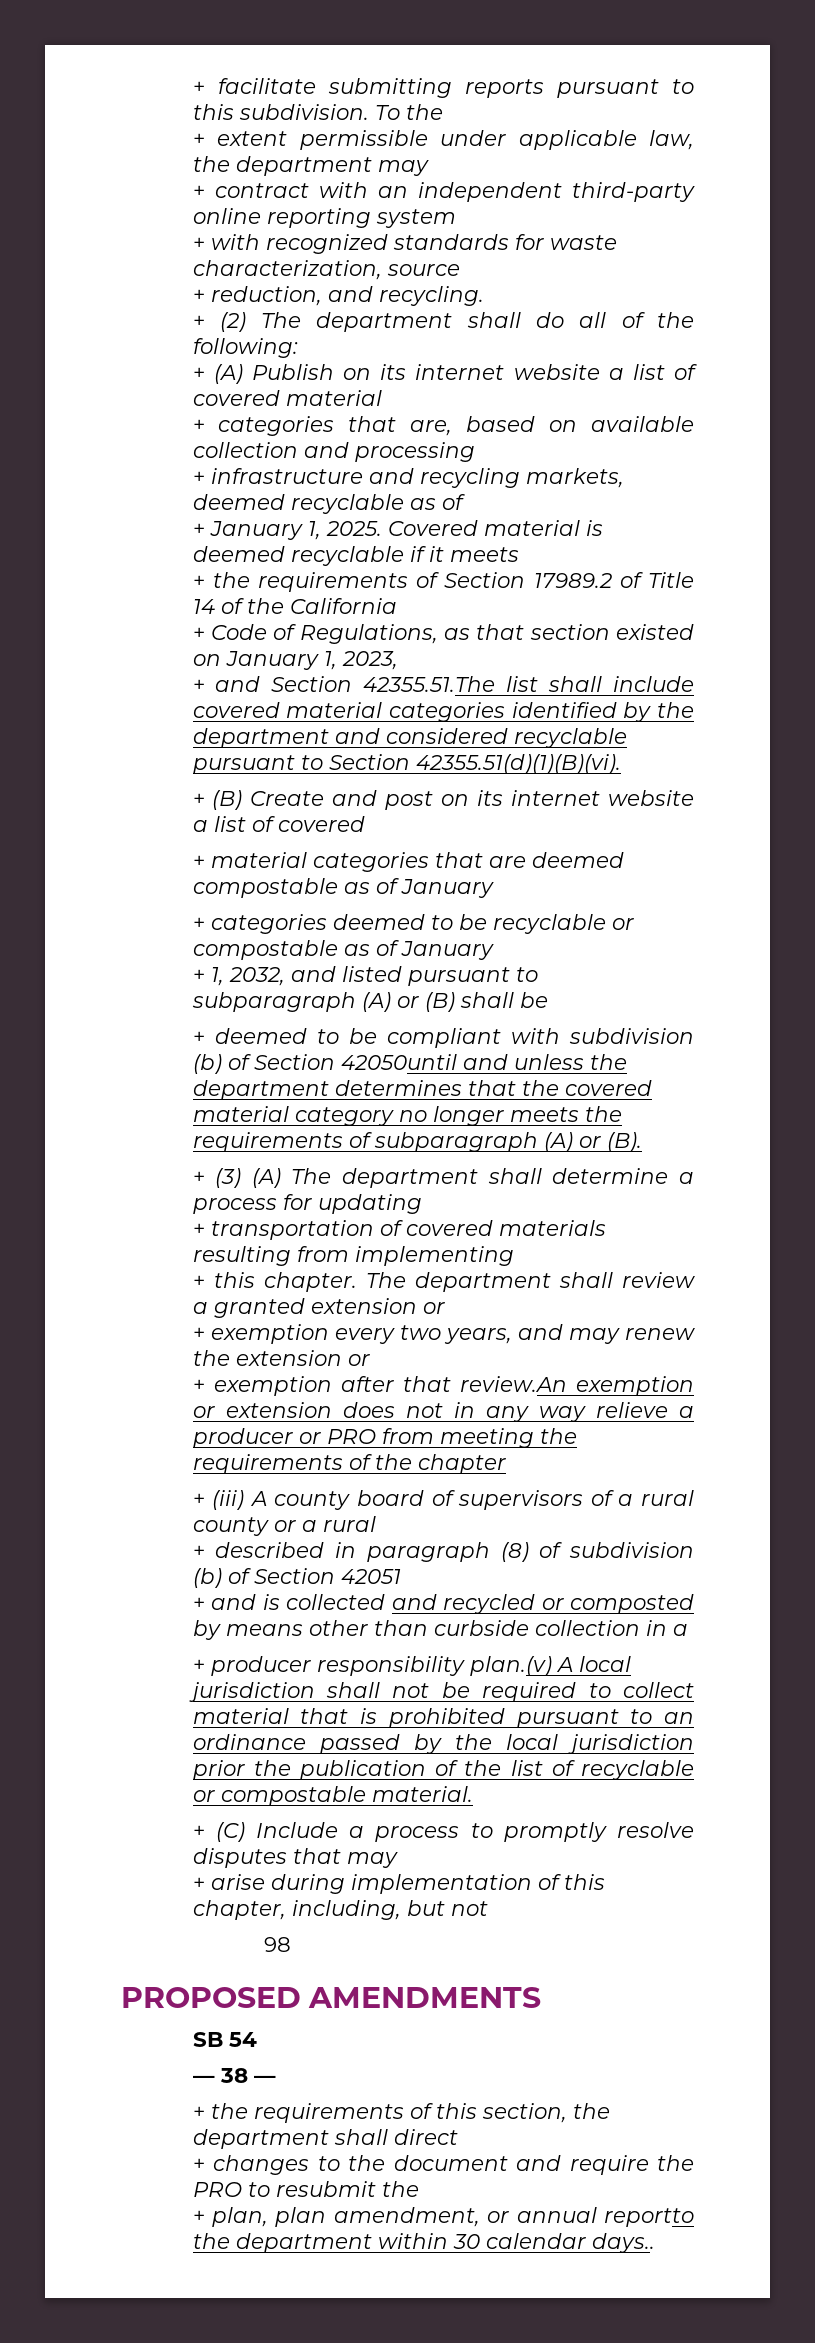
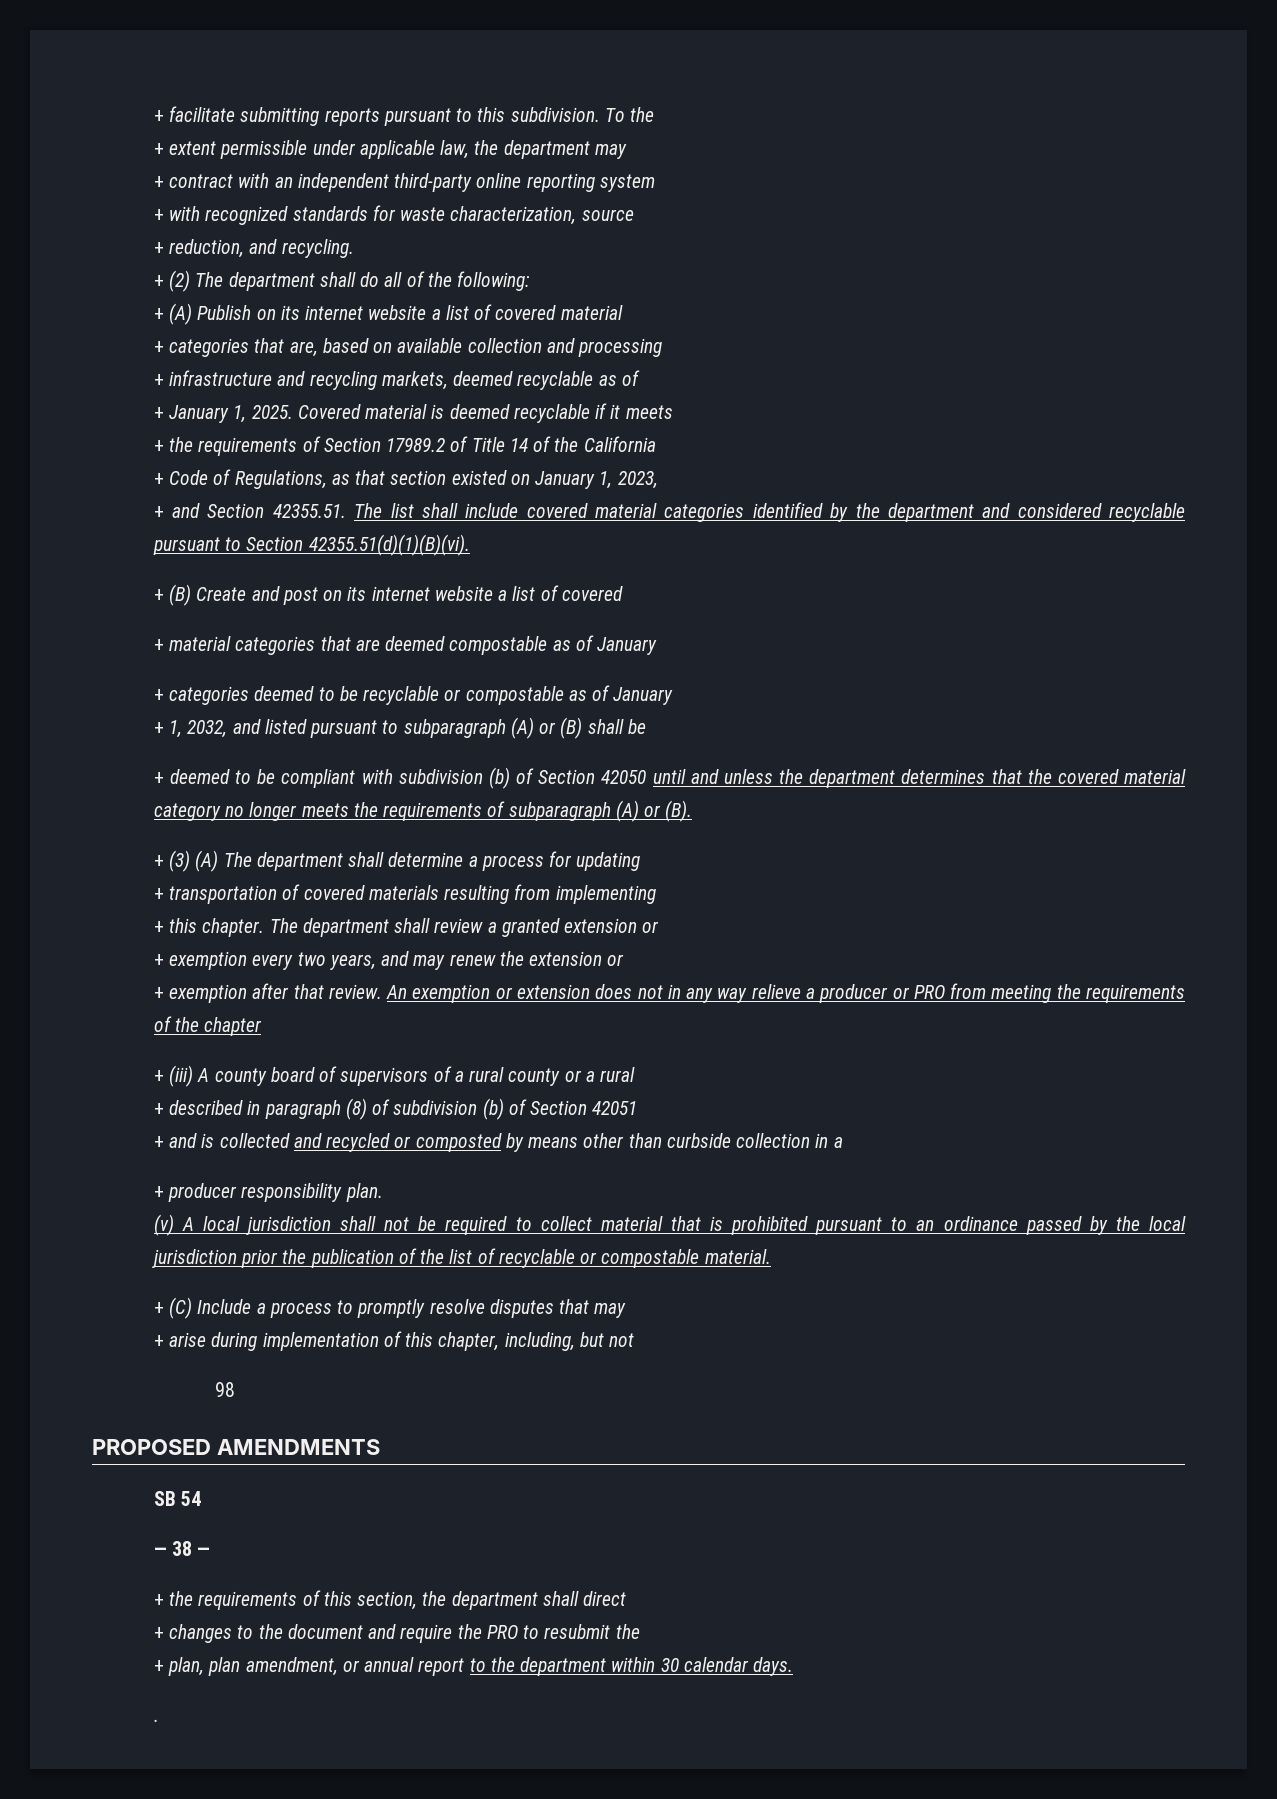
- + and Section 42355.51.The list shall include covered material categories identified by the department and considered recyclable pursuant to Section 42355.51(d)(1)(B)(vi).
+ + and Section 42355.51. The list shall include covered material categories identified by the department and considered recyclable pursuant to Section 42355.51(d)(1)(B)(vi).
- + deemed to be compliant with subdivision (b) of Section 42050until and unless the department determines that the covered material category no longer meets the requirements of subparagraph (A) or (B).
+ + deemed to be compliant with subdivision (b) of Section 42050 until and unless the department determines that the covered material category no longer meets the requirements of subparagraph (A) or (B).
- + exemption after that review.An exemption or extension does not in any way relieve a producer or PRO from meeting the requirements of the chapter
+ + exemption after that review. An exemption or extension does not in any way relieve a producer or PRO from meeting the requirements of the chapter
- + producer responsibility plan.(v) A local jurisdiction shall not be required to collect material that is prohibited pursuant to an ordinance passed by the local jurisdiction prior the publication of the list of recyclable or compostable material.
+ + producer responsibility plan.
+ (v) A local jurisdiction shall not be required to collect material that is prohibited pursuant to an ordinance passed by the local jurisdiction prior the publication of the list of recyclable or compostable material.
- + plan, plan amendment, or annual reportto the department within 30 calendar days..
+ + plan, plan amendment, or annual report to the department within 30 calendar days.
+ .

